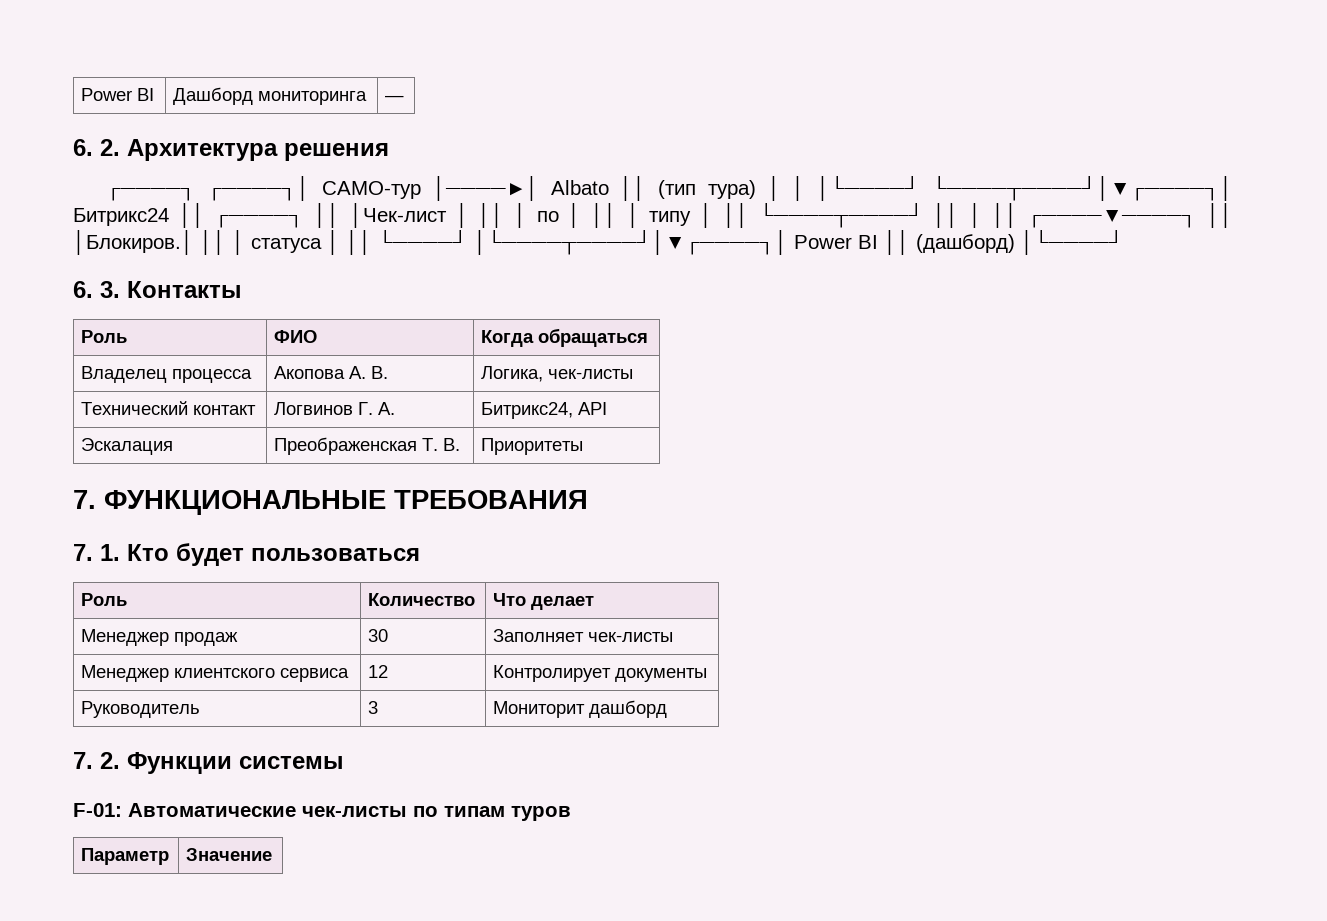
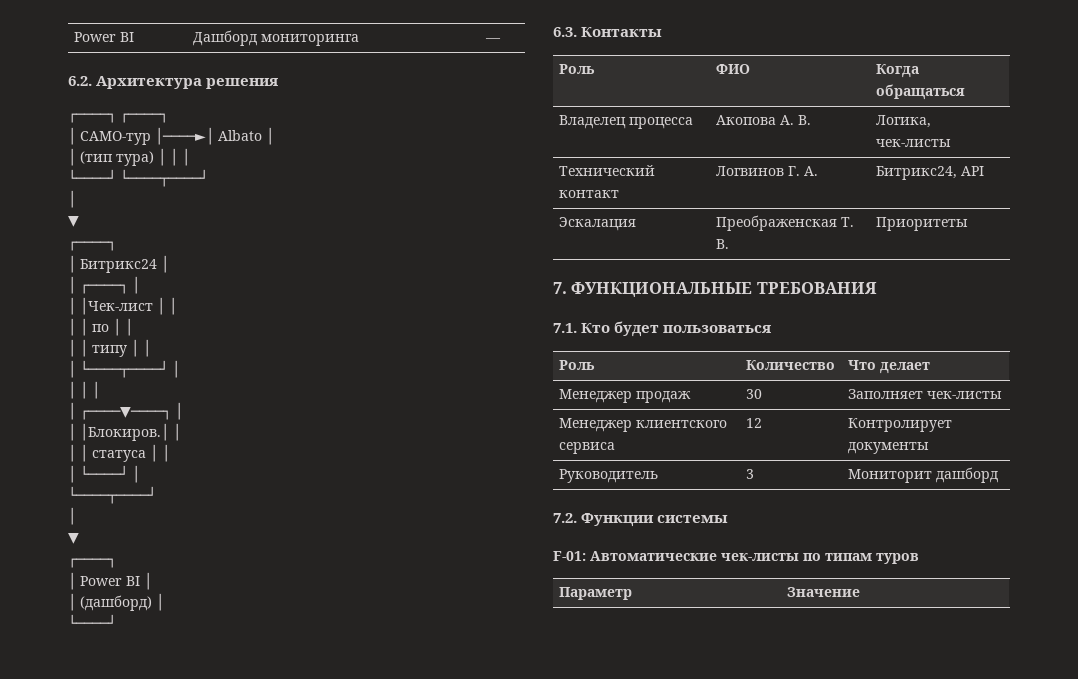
- 6. 2. Архитектура решения
+ 6.2. Архитектура решения
- ┌────┐ ┌────┐│ САМО-тур │────►│ Albato ││ (тип тура) │ │ │└────┘ └────┬────┘│▼┌────┐│ Битрикс24 ││ ┌────┐ ││ │Чек-лист │ ││ │ по │ ││ │ типу │ ││ └────┬────┘ ││ │ ││ ┌────▼────┐ ││ │Блокиров.│ ││ │ статуса │ ││ └────┘ │└────┬────┘│▼┌────┐│ Power BI ││ (дашборд) │└────┘
- 6. 3. Контакты
+ ┌────┐ ┌────┐
+ │ САМО-тур │────►│ Albato │
+ │ (тип тура) │ │ │
+ └────┘ └────┬────┘
+ │
+ ▼
+ ┌────┐
+ │ Битрикс24 │
+ │ ┌────┐ │
+ │ │Чек-лист │ │
+ │ │ по │ │
+ │ │ типу │ │
+ │ └────┬────┘ │
+ │ │ │
+ │ ┌────▼────┐ │
+ │ │Блокиров.│ │
+ │ │ статуса │ │
+ │ └────┘ │
+ └────┬────┘
+ │
+ ▼
+ ┌────┐
+ │ Power BI │
+ │ (дашборд) │
+ └────┘
+ 6.3. Контакты
- 7. 1. Кто будет пользоваться
+ 7.1. Кто будет пользоваться
- 7. 2. Функции системы
+ 7.2. Функции системы

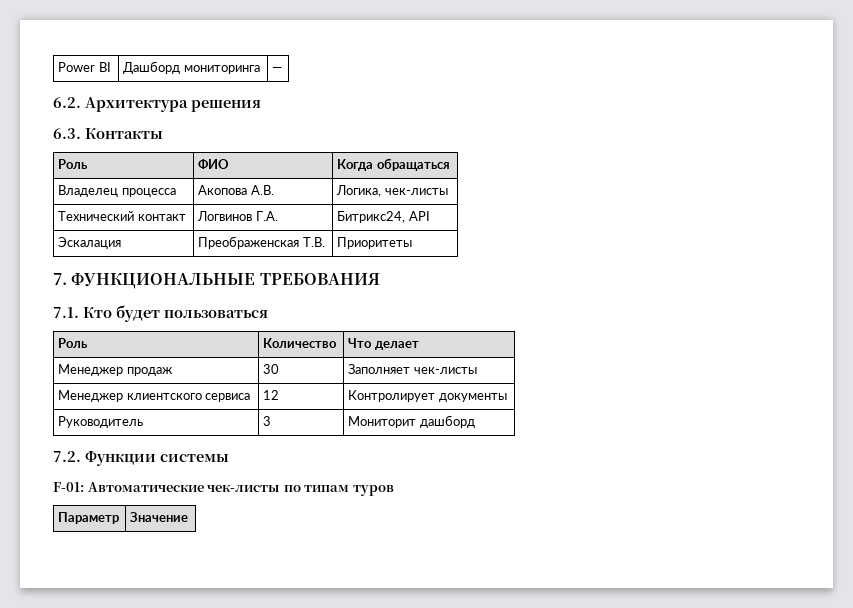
- ┌────┐ ┌────┐
- │ САМО-тур │────►│ Albato │
- │ (тип тура) │ │ │
- └────┘ └────┬────┘
- │
- ▼
- ┌────┐
- │ Битрикс24 │
- │ ┌────┐ │
- │ │Чек-лист │ │
- │ │ по │ │
- │ │ типу │ │
- │ └────┬────┘ │
- │ │ │
- │ ┌────▼────┐ │
- │ │Блокиров.│ │
- │ │ статуса │ │
- │ └────┘ │
- └────┬────┘
- │
- ▼
- ┌────┐
- │ Power BI │
- │ (дашборд) │
- └────┘
- Владелец процесса | Акопова А. В. | Логика, чек-листы
+ Владелец процесса | Акопова А.В. | Логика, чек-листы
- Технический контакт | Логвинов Г. А. | Битрикс24, API
+ Технический контакт | Логвинов Г.А. | Битрикс24, API
- Эскалация | Преображенская Т. В. | Приоритеты
+ Эскалация | Преображенская Т.В. | Приоритеты

